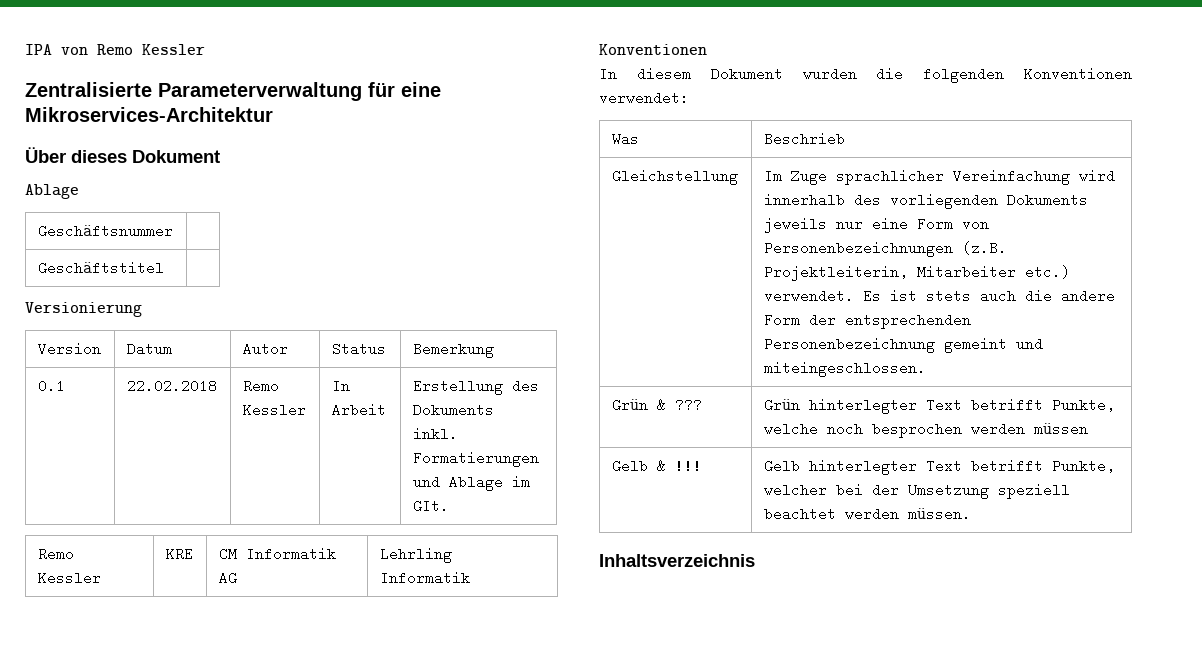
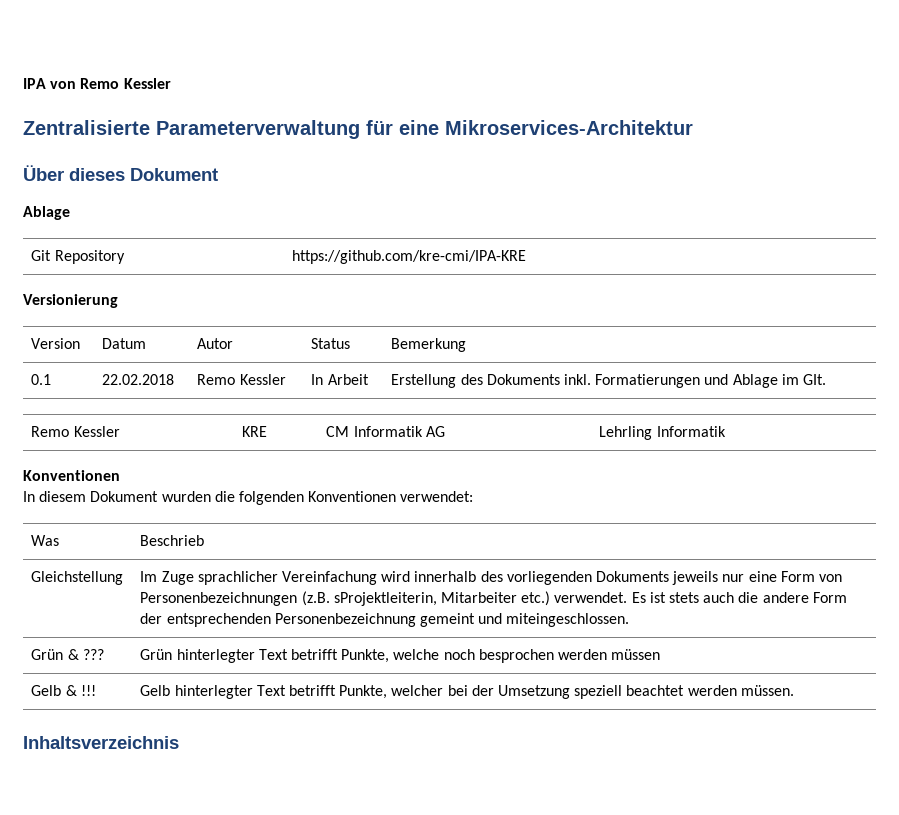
- Geschäftsnummer |
- Geschäftstitel |
+ Git Repository | https://github.com/kre-cmi/IPA-KRE
- Gleichstellung | Im Zuge sprachlicher Vereinfachung wird innerhalb des vorliegenden Dokuments jeweils nur eine Form von Personenbezeichnungen (z.B. Projektleiterin, Mitarbeiter etc.) verwendet. Es ist stets auch die andere Form der entsprechenden Personenbezeichnung gemeint und miteingeschlossen.
+ Gleichstellung | Im Zuge sprachlicher Vereinfachung wird innerhalb des vorliegenden Dokuments jeweils nur eine Form von Personenbezeichnungen (z.B. sProjektleiterin, Mitarbeiter etc.) verwendet. Es ist stets auch die andere Form der entsprechenden Personenbezeichnung gemeint und miteingeschlossen.

